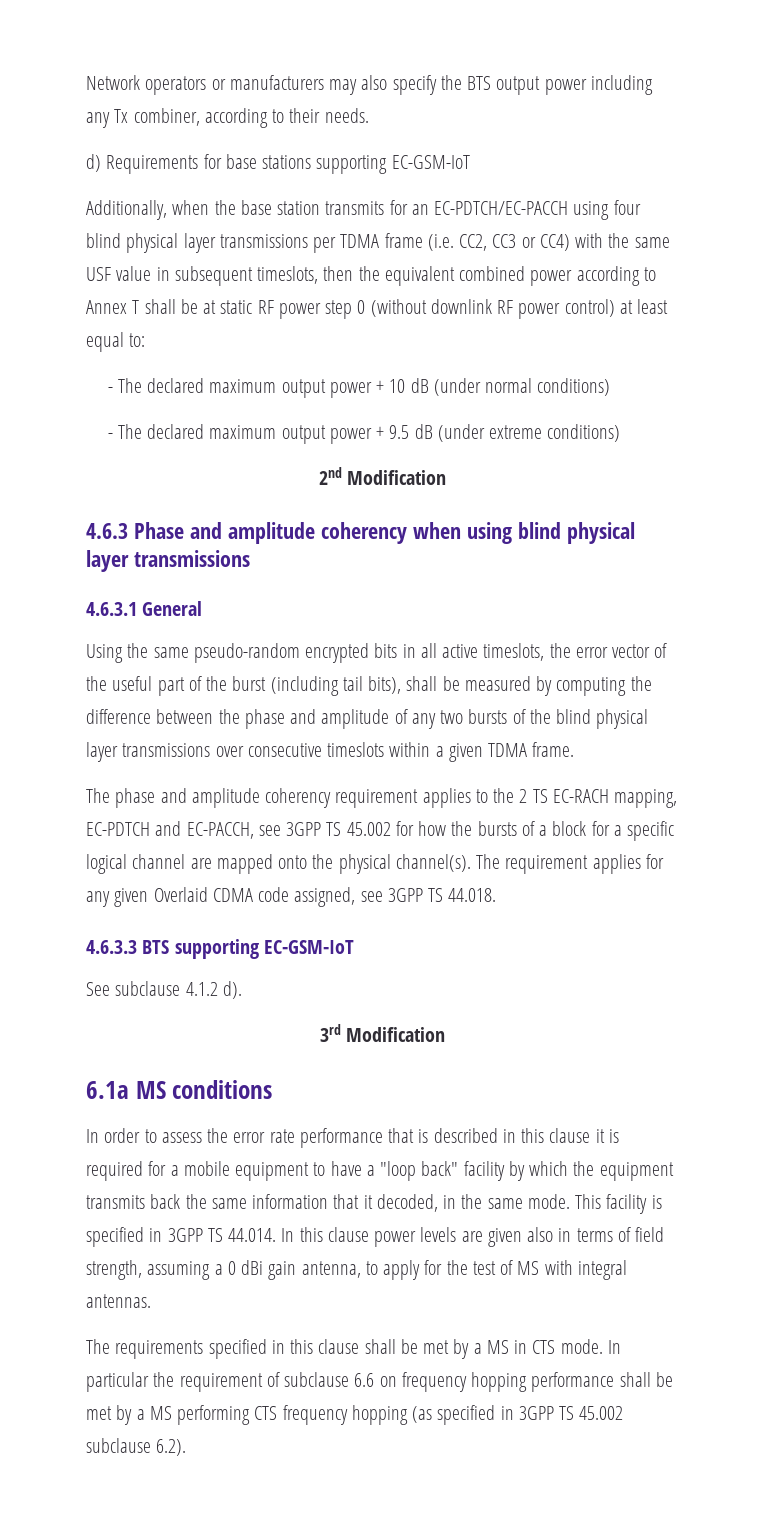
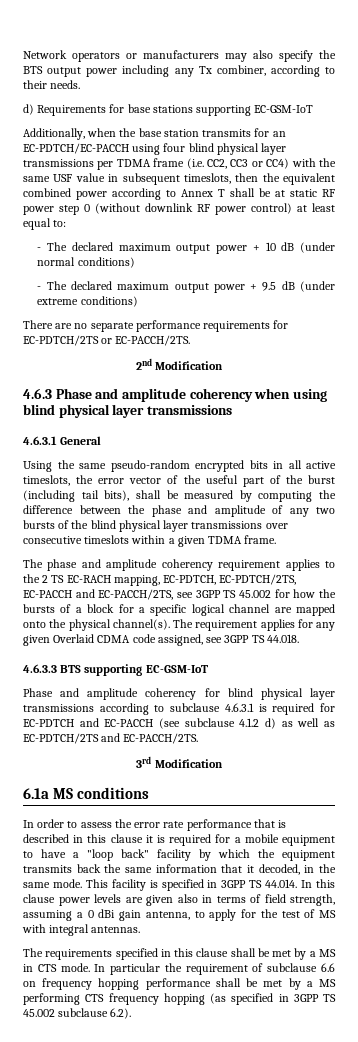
+ There are no separate performance requirements for EC-PDTCH/2TS or EC-PACCH/2TS.
- The phase and amplitude coherency requirement applies to the 2 TS EC-RACH mapping, EC-PDTCH and EC-PACCH, see 3GPP TS 45.002 for how the bursts of a block for a specific logical channel are mapped onto the physical channel(s).
+ The phase and amplitude coherency requirement applies to the 2 TS EC-RACH mapping, EC-PDTCH, EC-PDTCH/2TS, EC-PACCH and EC-PACCH/2TS, see 3GPP TS 45.002 for how the bursts of a block for a specific logical channel are mapped onto the physical channel(s).
- See subclause 4.1.2 d).
+ Phase and amplitude coherency for blind physical layer transmissions according to subclause 4.6.3.1 is required for EC-PDTCH and EC-PACCH (see subclause 4.1.2 d) as well as EC-PDTCH/2TS and EC-PACCH/2TS.

